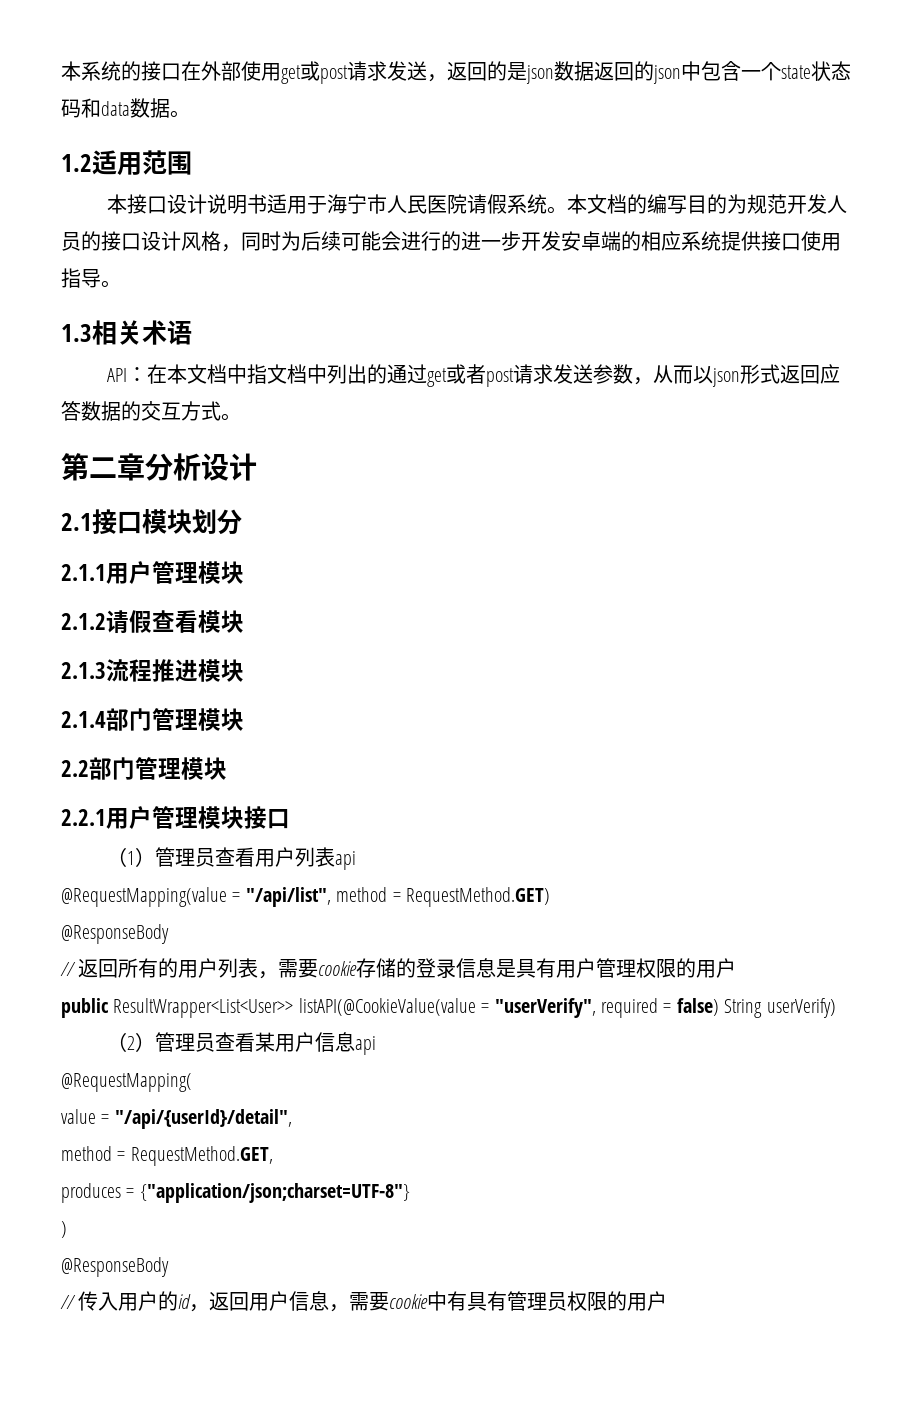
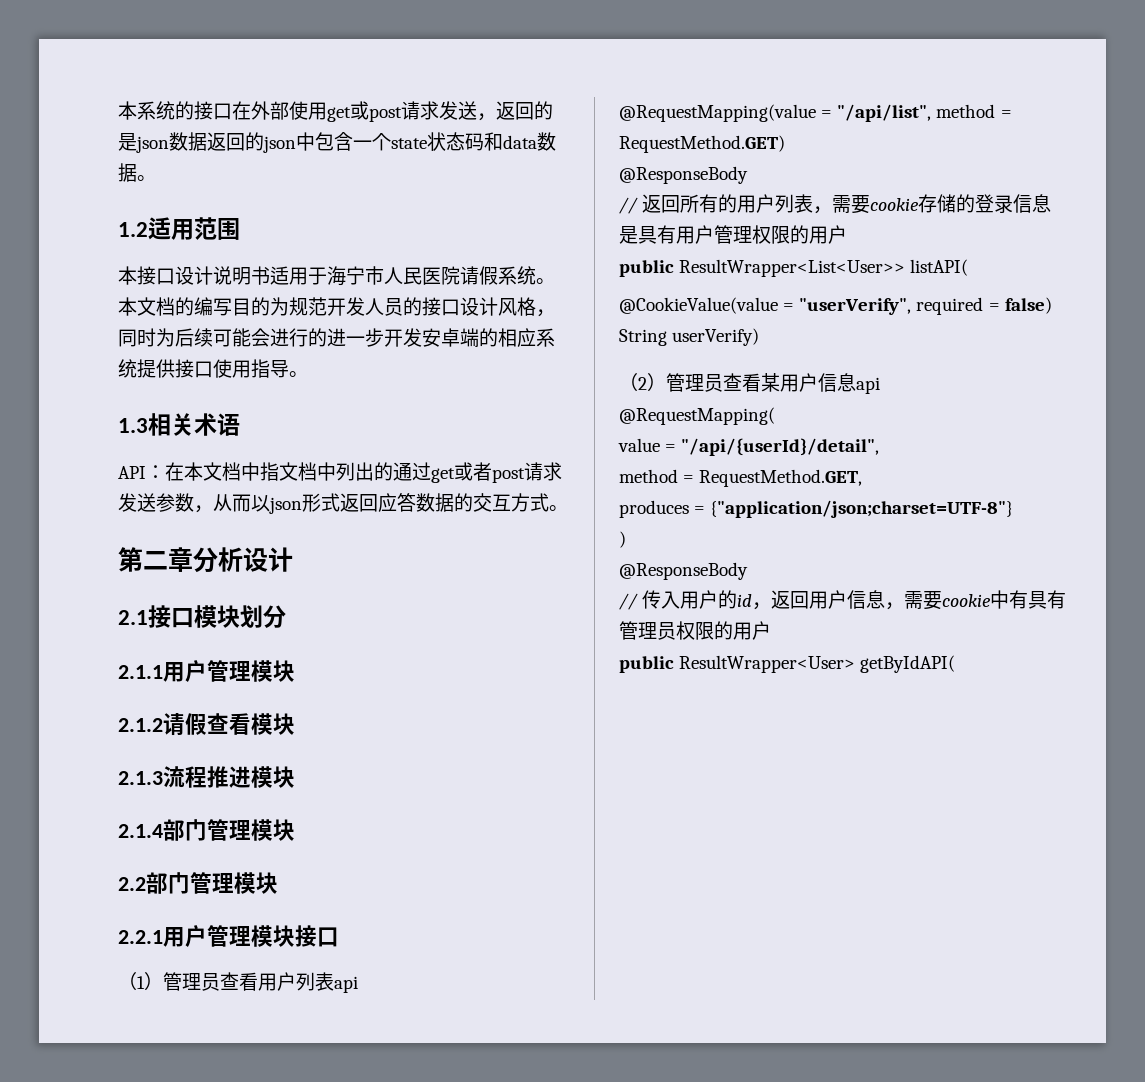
- public ResultWrapper<List<User>> listAPI(@CookieValue(value = "userVerify", required = false) String userVerify)
+ public ResultWrapper<List<User>> listAPI(
+ @CookieValue(value = "userVerify", required = false) String userVerify)
+ public ResultWrapper<User> getByIdAPI(

